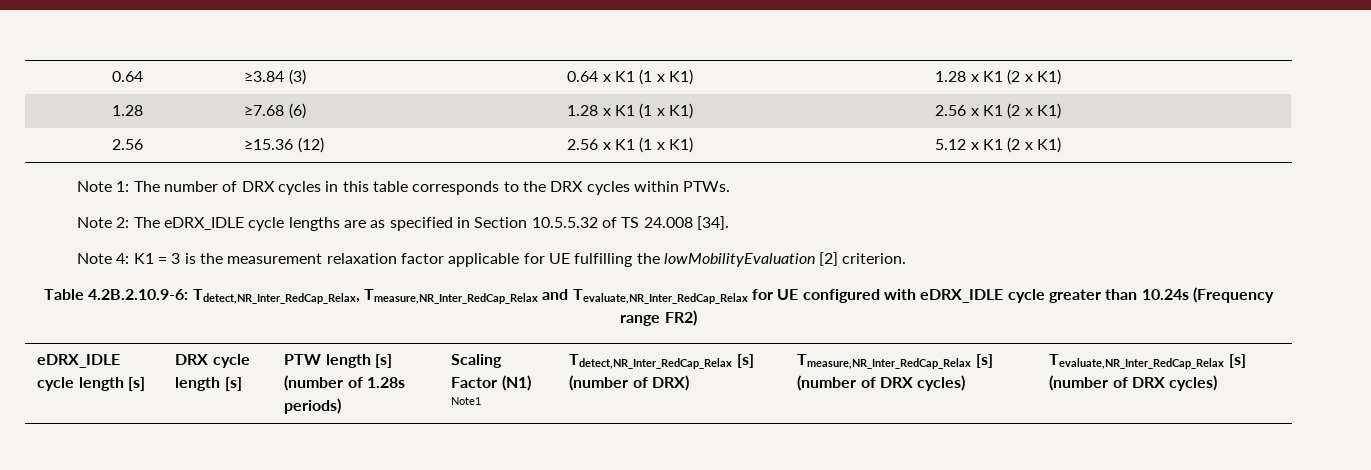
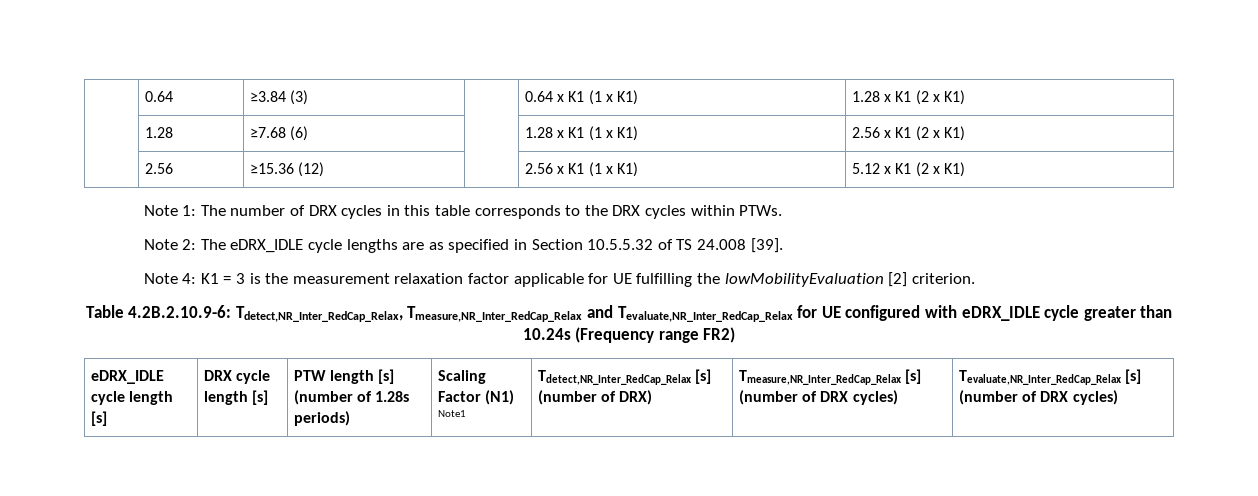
- Note 2: The eDRX_IDLE cycle lengths are as specified in Section 10.5.5.32 of TS 24.008 [34].
+ Note 2: The eDRX_IDLE cycle lengths are as specified in Section 10.5.5.32 of TS 24.008 [39].

